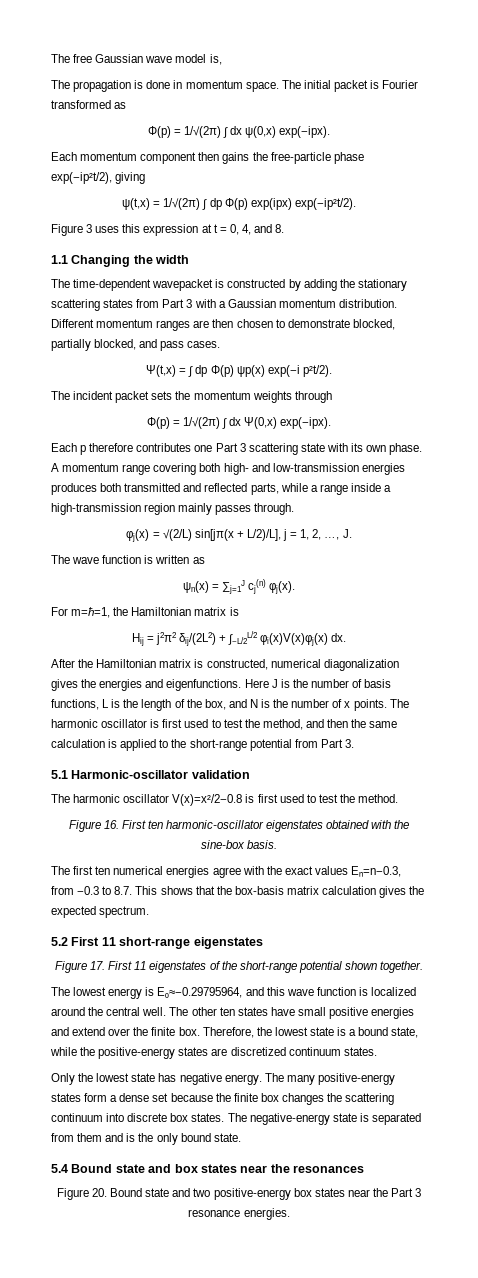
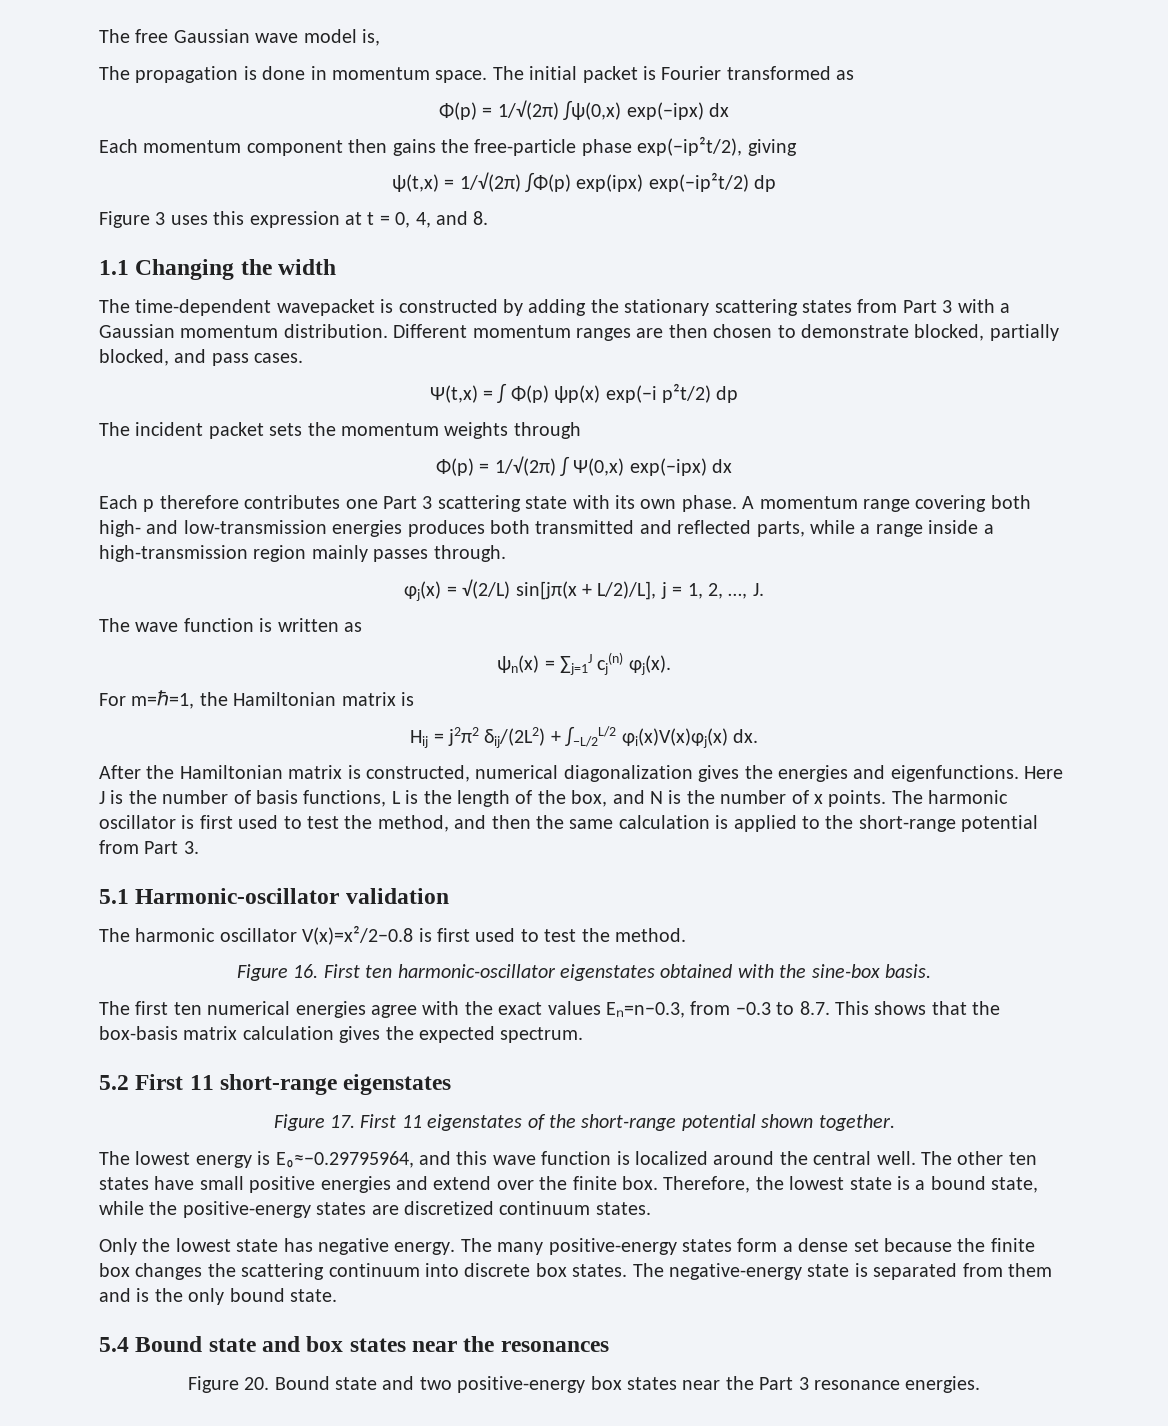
- Φ(p) = 1/√(2π) ∫ dx ψ(0,x) exp(−ipx).
+ Φ(p) = 1/√(2π) ∫ψ(0,x) exp(−ipx) dx
- ψ(t,x) = 1/√(2π) ∫ dp Φ(p) exp(ipx) exp(−ip²t/2).
+ ψ(t,x) = 1/√(2π) ∫Φ(p) exp(ipx) exp(−ip²t/2) dp
- Ψ(t,x) = ∫ dp Φ(p) ψp(x) exp(−i p²t/2).
+ Ψ(t,x) = ∫ Φ(p) ψp(x) exp(−i p²t/2) dp
- Φ(p) = 1/√(2π) ∫ dx Ψ(0,x) exp(−ipx).
+ Φ(p) = 1/√(2π) ∫ Ψ(0,x) exp(−ipx) dx

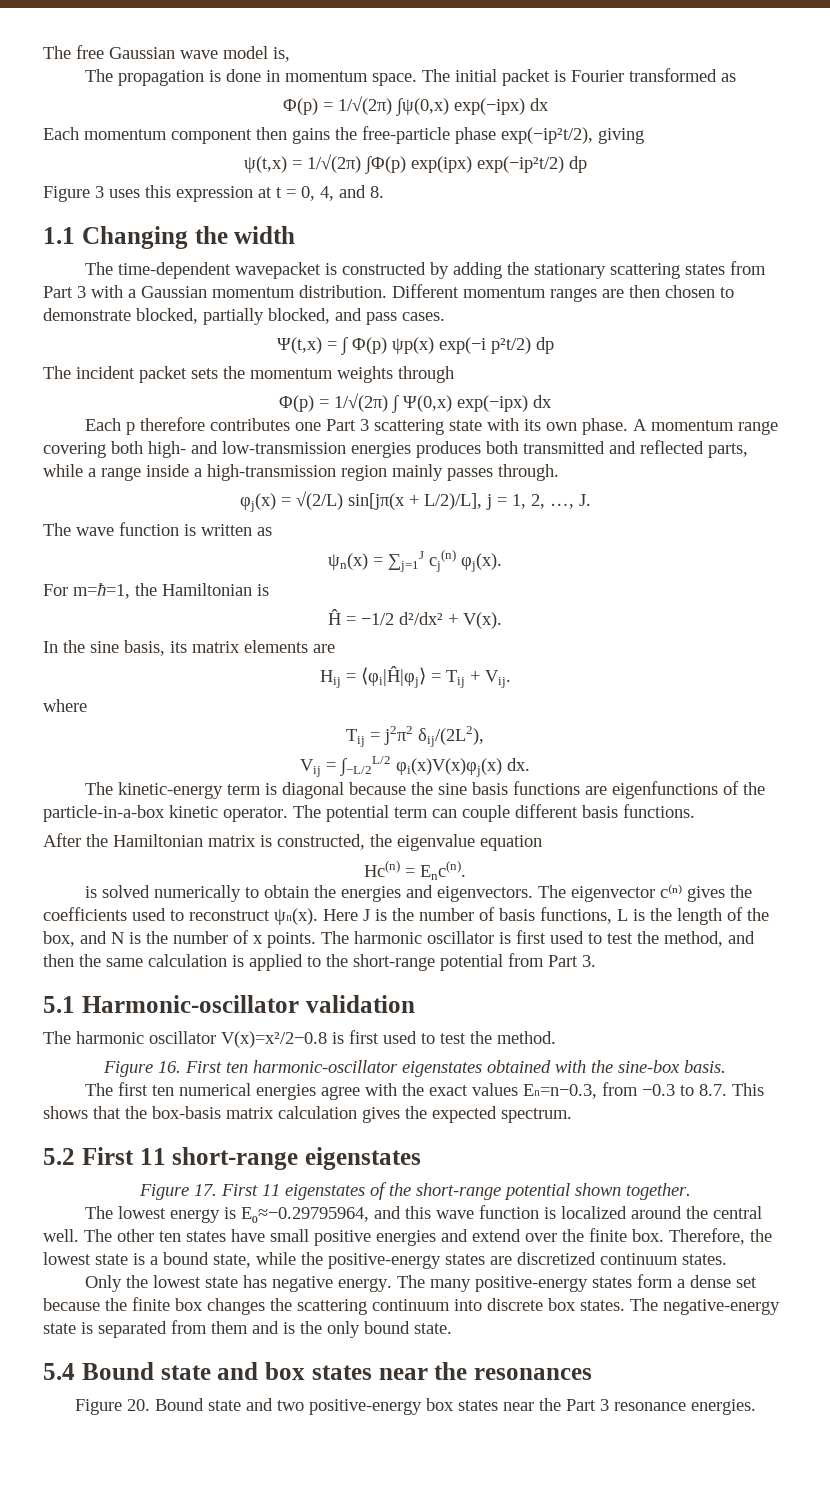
- For m=ℏ=1, the Hamiltonian matrix is
- Hij = j2π2 δij/(2L2) + ∫−L/2L/2 φi(x)V(x)φj(x) dx.
+ For m=ℏ=1, the Hamiltonian is
+ Ĥ = −1/2 d²/dx² + V(x).
+ In the sine basis, its matrix elements are
+ Hij = ⟨φi|Ĥ|φj⟩ = Tij + Vij.
+ where
+ Tij = j2π2 δij/(2L2),
+ Vij = ∫−L/2L/2 φi(x)V(x)φj(x) dx.
+ The kinetic-energy term is diagonal because the sine basis functions are eigenfunctions of the particle-in-a-box kinetic operator. The potential term can couple different basis functions.
- After the Hamiltonian matrix is constructed, numerical diagonalization gives the energies and eigenfunctions.
+ After the Hamiltonian matrix is constructed, the eigenvalue equation
+ Hc(n) = Enc(n).
+ is solved numerically to obtain the energies and eigenvectors. The eigenvector c⁽ⁿ⁾ gives the coefficients used to reconstruct ψₙ(x).

